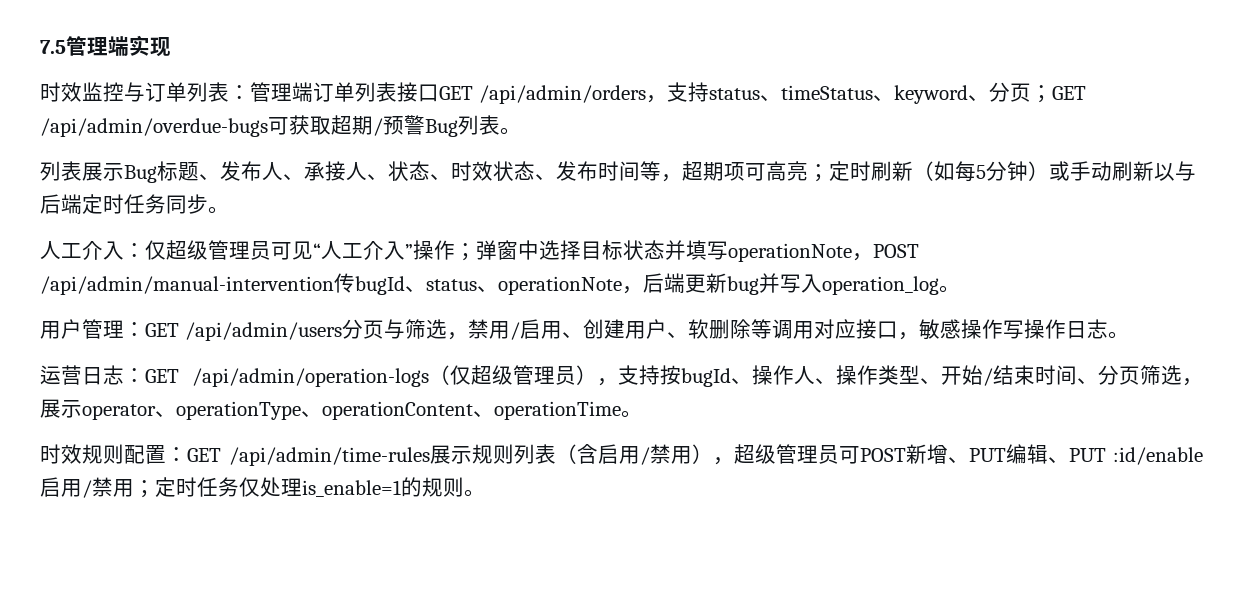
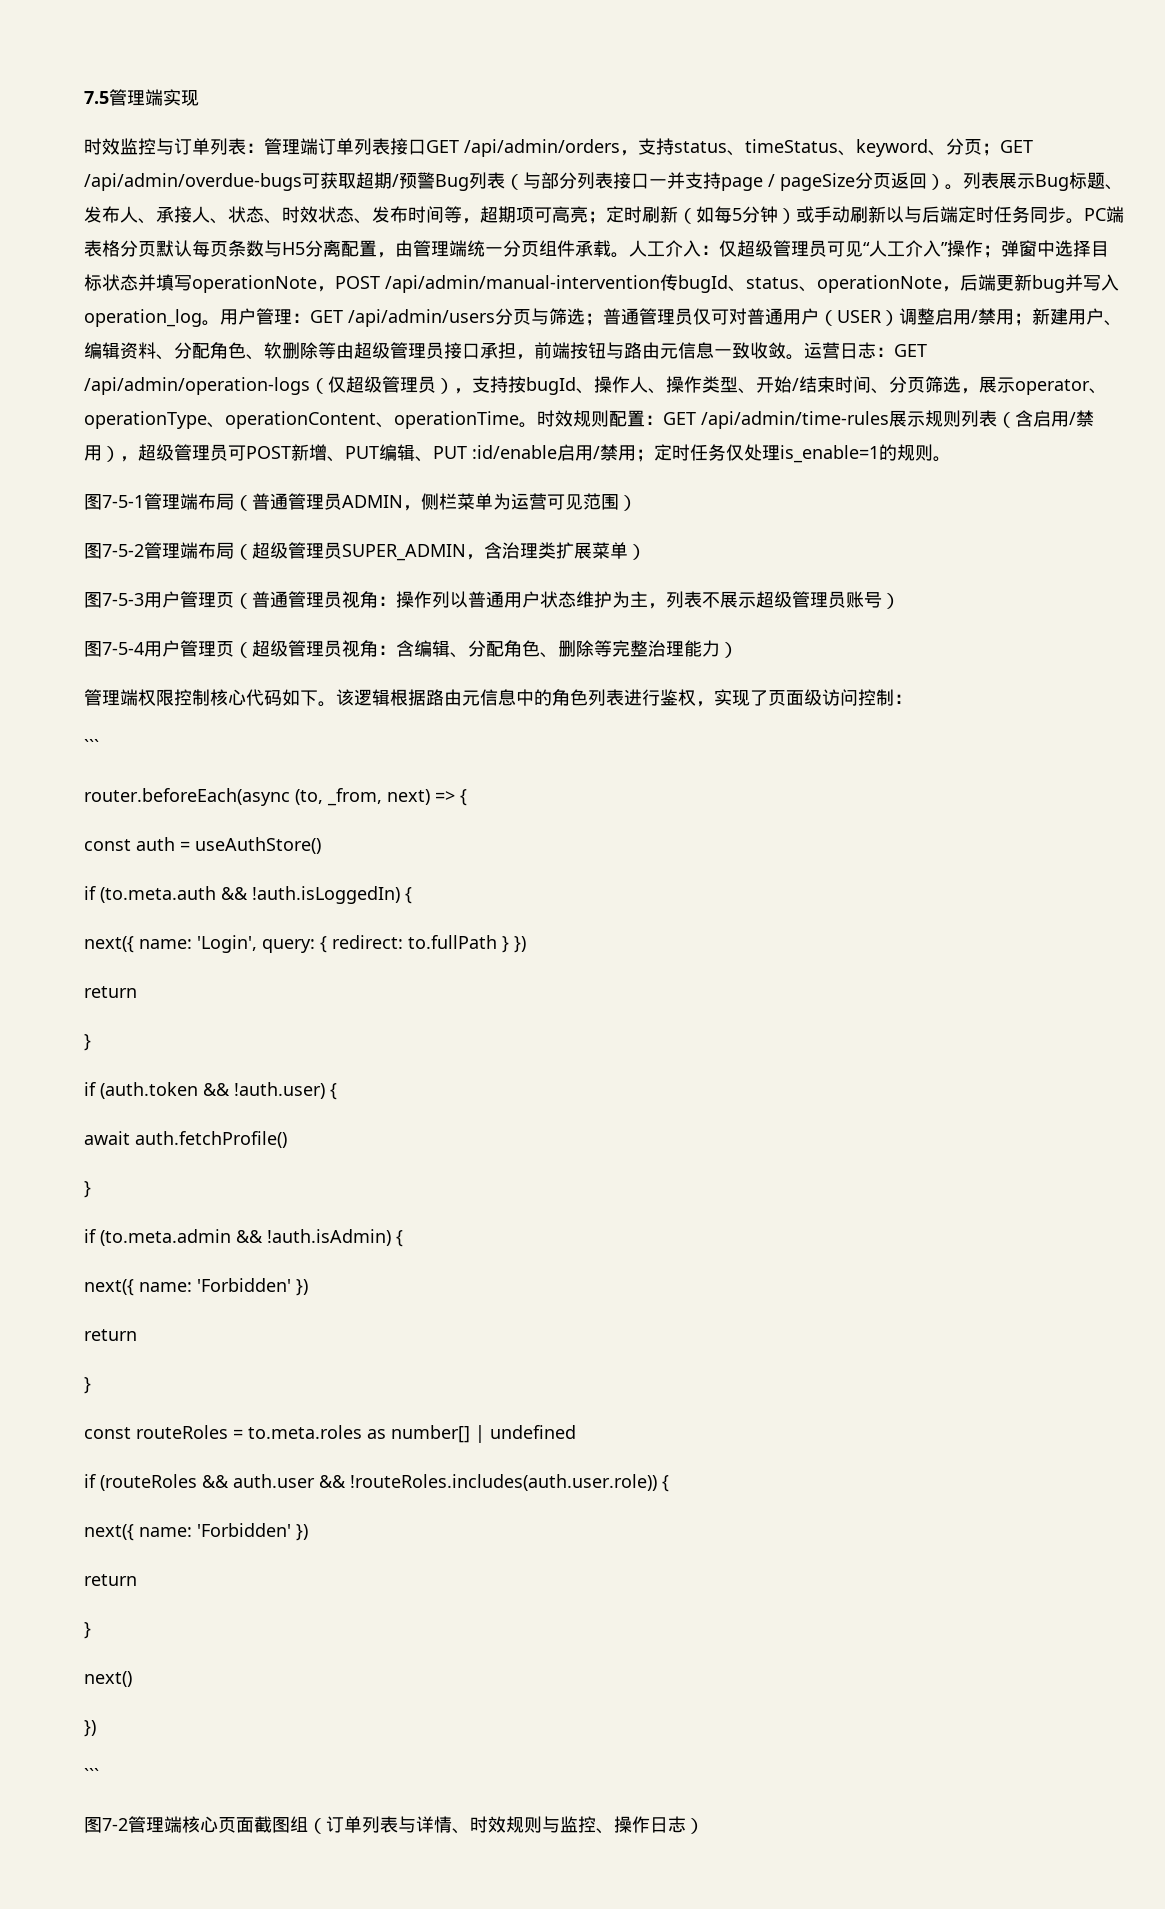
- GET /api/admin/overdue-bugs可获取超期/预警Bug列表。
- 列表展示Bug标题、发布人、承接人、状态、时效状态、发布时间等，超期项可高亮；
+ GET /api/admin/overdue-bugs可获取超期/预警Bug列表（与部分列表接口一并支持page / pageSize分页返回）。列表展示Bug标题、发布人、承接人、状态、时效状态、发布时间等，超期项可高亮；
- 定时刷新（如每5分钟）或手动刷新以与后端定时任务同步。
- 人工介入：
+ 定时刷新（如每5分钟）或手动刷新以与后端定时任务同步。PC端表格分页默认每页条数与H5分离配置，由管理端统一分页组件承载。人工介入：
- 弹窗中选择目标状态并填写operationNote，POST /api/admin/manual-intervention传bugId、status、operationNote，后端更新bug并写入operation_log。
- 用户管理：
+ 弹窗中选择目标状态并填写operationNote，POST /api/admin/manual-intervention传bugId、status、operationNote，后端更新bug并写入operation_log。用户管理：
- GET /api/admin/users分页与筛选，禁用/启用、创建用户、软删除等调用对应接口，敏感操作写操作日志。
- 运营日志：
+ GET /api/admin/users分页与筛选；普通管理员仅可对普通用户（USER）调整启用/禁用；新建用户、编辑资料、分配角色、软删除等由超级管理员接口承担，前端按钮与路由元信息一致收敛。运营日志：
- GET /api/admin/operation-logs（仅超级管理员），支持按bugId、操作人、操作类型、开始/结束时间、分页筛选，展示operator、operationType、operationContent、operationTime。
- 时效规则配置：
+ GET /api/admin/operation-logs（仅超级管理员），支持按bugId、操作人、操作类型、开始/结束时间、分页筛选，展示operator、operationType、operationContent、operationTime。时效规则配置：
+ 图7-5-1管理端布局（普通管理员ADMIN，侧栏菜单为运营可见范围）
+ 图7-5-2管理端布局（超级管理员SUPER_ADMIN，含治理类扩展菜单）
+ 图7-5-3用户管理页（普通管理员视角：操作列以普通用户状态维护为主，列表不展示超级管理员账号）
+ 图7-5-4用户管理页（超级管理员视角：含编辑、分配角色、删除等完整治理能力）
+ 管理端权限控制核心代码如下。该逻辑根据路由元信息中的角色列表进行鉴权，实现了页面级访问控制：
+ ```
+ router.beforeEach(async (to, _from, next) => {
+ const auth = useAuthStore()
+ if (to.meta.auth && !auth.isLoggedIn) {
+ next({ name: 'Login', query: { redirect: to.fullPath } })
+ return
+ }
+ if (auth.token && !auth.user) {
+ await auth.fetchProfile()
+ }
+ if (to.meta.admin && !auth.isAdmin) {
+ next({ name: 'Forbidden' })
+ return
+ }
+ const routeRoles = to.meta.roles as number[] | undefined
+ if (routeRoles && auth.user && !routeRoles.includes(auth.user.role)) {
+ next({ name: 'Forbidden' })
+ return
+ }
+ next()
+ })
+ ```
+ 图7-2管理端核心页面截图组（订单列表与详情、时效规则与监控、操作日志）

